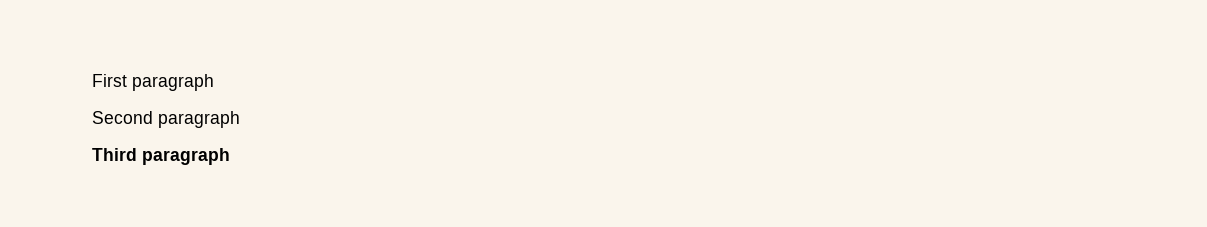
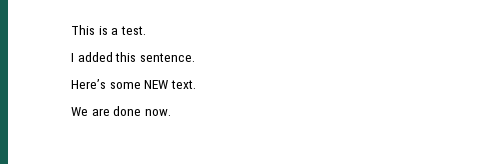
- First paragraph
- Second paragraph
- Third paragraph
+ This is a test.
+ I added this sentence.
+ Here’s some NEW text.
+ We are done now.

